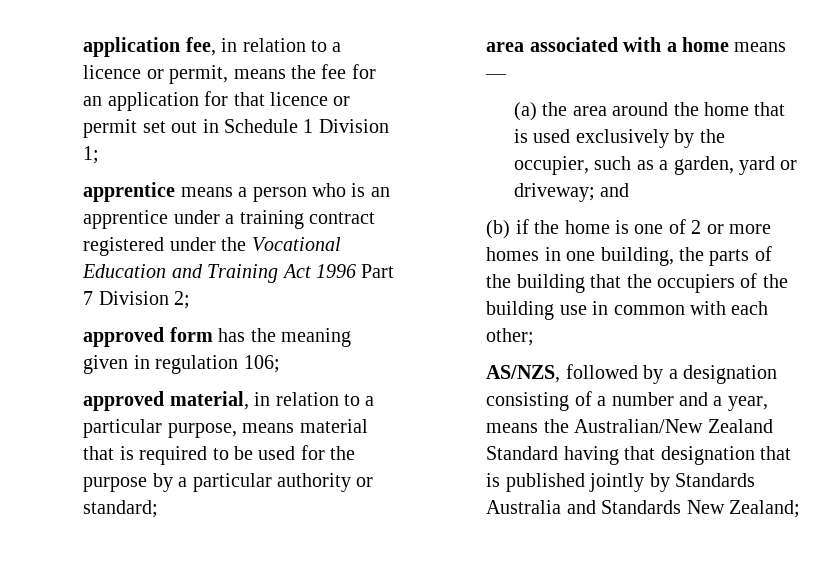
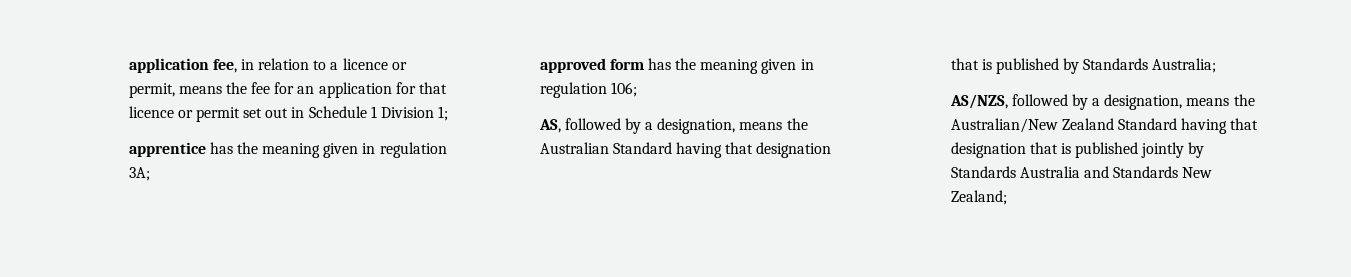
- apprentice means a person who is an apprentice under a training contract registered under the Vocational Education and Training Act 1996 Part 7 Division 2;
+ apprentice has the meaning given in regulation 3A;
- approved material, in relation to a particular purpose, means material that is required to be used for the purpose by a particular authority or standard;
- area associated with a home means —
- (a) the area around the home that is used exclusively by the occupier, such as a garden, yard or driveway; and
- (b) if the home is one of 2 or more homes in one building, the parts of the building that the occupiers of the building use in common with each other;
- AS/NZS, followed by a designation consisting of a number and a year, means the Australian/New Zealand Standard having that designation that is published jointly by Standards Australia and Standards New Zealand;
+ AS, followed by a designation, means the Australian Standard having that designation that is published by Standards Australia;
+ AS/NZS, followed by a designation, means the Australian/New Zealand Standard having that designation that is published jointly by Standards Australia and Standards New Zealand;

